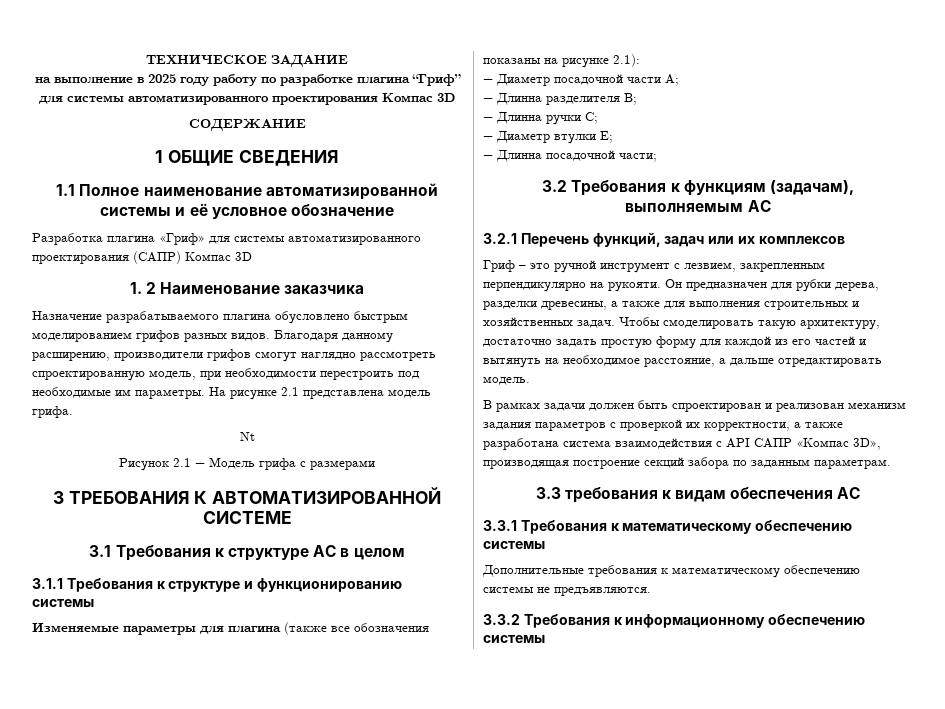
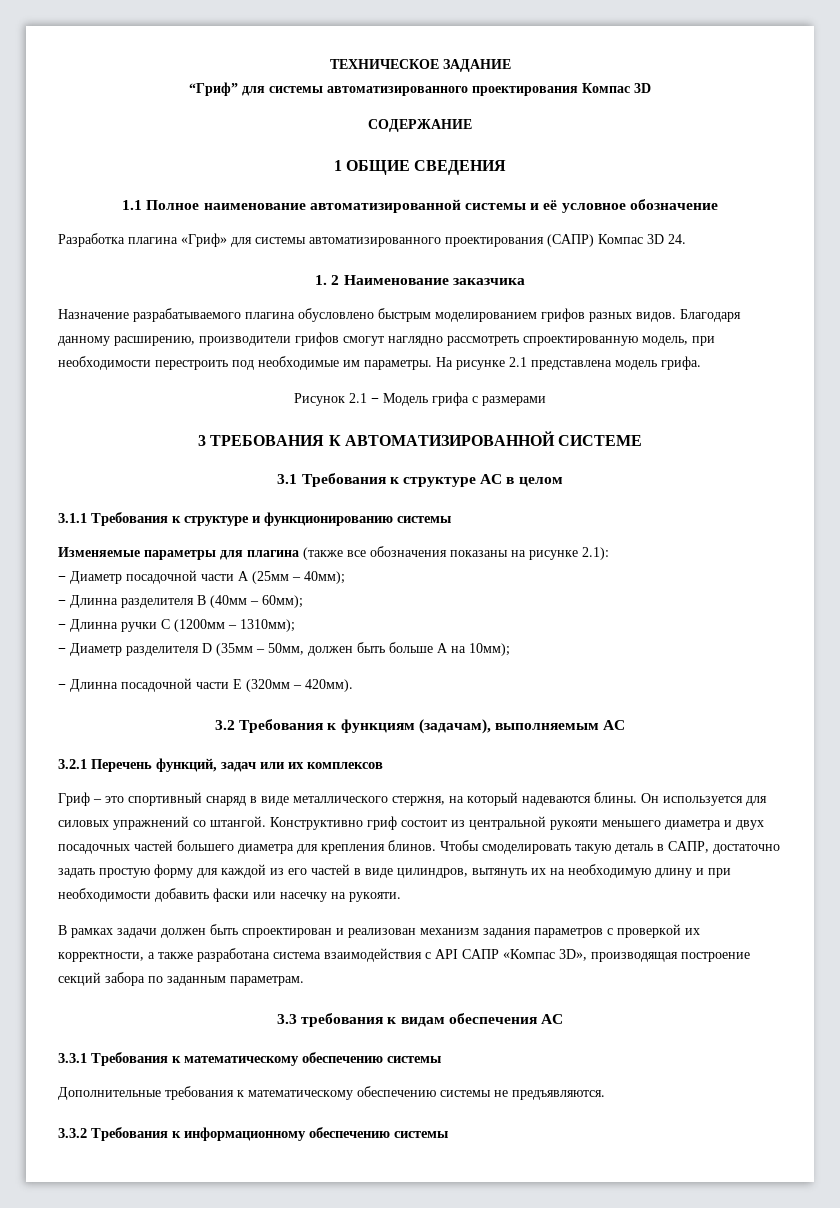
- на выполнение в 2025 году работу по разработке плагина “Гриф” для системы автоматизированного проектирования Компас 3D
+ “Гриф” для системы автоматизированного проектирования Компас 3D
- Разработка плагина «Гриф» для системы автоматизированного проектирования (САПР) Компас 3D
+ Разработка плагина «Гриф» для системы автоматизированного проектирования (САПР) Компас 3D 24.
- Nt
- − Диаметр посадочной части А;
+ − Диаметр посадочной части А (25мм – 40мм);
- − Длинна разделителя В;
+ − Длинна разделителя В (40мм – 60мм);
- − Длинна ручки С;
- − Диаметр втулки Е;
- − Длинна посадочной части;
+ − Длинна ручки С (1200мм – 1310мм);
+ − Диаметр разделителя D (35мм – 50мм, должен быть больше A на 10мм);
+ − Длинна посадочной части E (320мм – 420мм).
- Гриф – это ручной инструмент с лезвием, закрепленным перпендикулярно на рукояти. Он предназначен для рубки дерева, разделки древесины, а также для выполнения строительных и хозяйственных задач. Чтобы смоделировать такую архитектуру, достаточно задать простую форму для каждой из его частей и вытянуть на необходимое расстояние, а дальше отредактировать модель.
+ Гриф – это спортивный снаряд в виде металлического стержня, на который надеваются блины. Он используется для силовых упражнений со штангой. Конструктивно гриф состоит из центральной рукояти меньшего диаметра и двух посадочных частей большего диаметра для крепления блинов. Чтобы смоделировать такую деталь в САПР, достаточно задать простую форму для каждой из его частей в виде цилиндров, вытянуть их на необходимую длину и при необходимости добавить фаски или насечку на рукояти.

